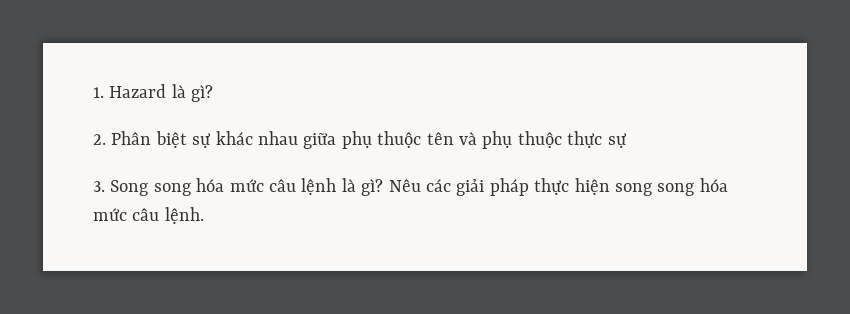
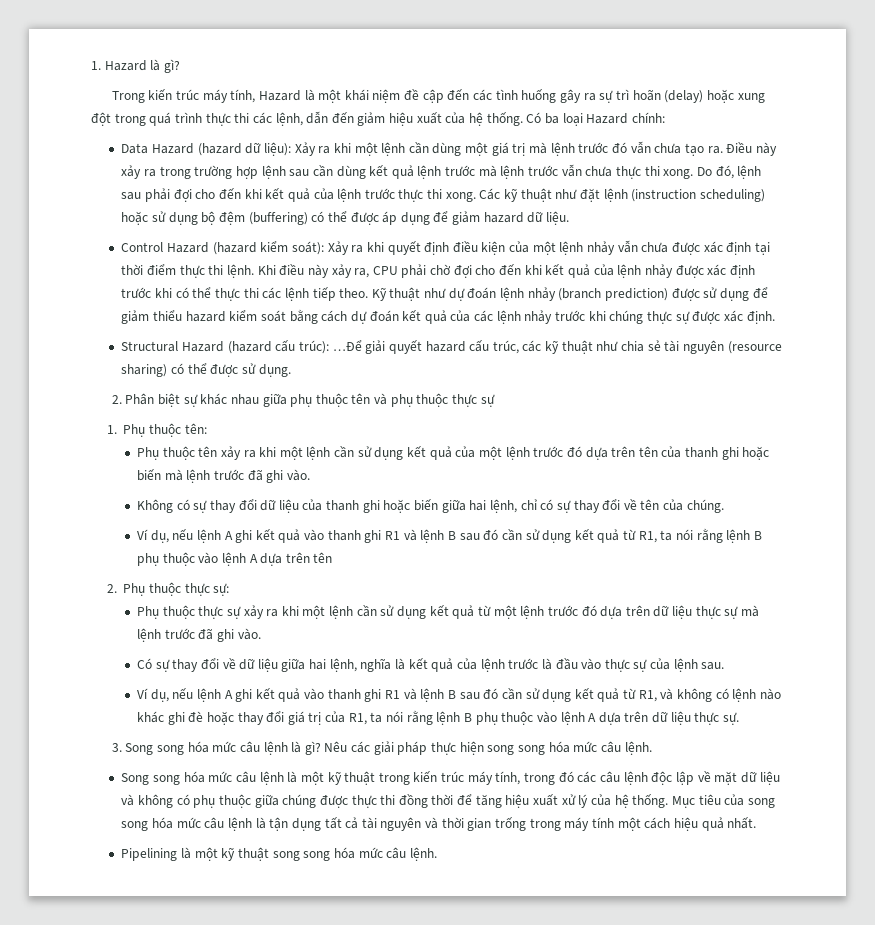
+ Trong kiến trúc máy tính, Hazard là một khái niệm đề cập đến các tình huống gây ra sự trì hoãn (delay) hoặc xung đột trong quá trình thực thi các lệnh, dẫn đến giảm hiệu xuất của hệ thống. Có ba loại Hazard chính:
+ Data Hazard (hazard dữ liệu): Xảy ra khi một lệnh cần dùng một giá trị mà lệnh trước đó vẫn chưa tạo ra. Điều này xảy ra trong trường hợp lệnh sau cần dùng kết quả lệnh trước mà lệnh trước vẫn chưa thực thi xong. Do đó, lệnh sau phải đợi cho đến khi kết quả của lệnh trước thực thi xong. Các kỹ thuật như đặt lệnh (instruction scheduling) hoặc sử dụng bộ đệm (buffering) có thể được áp dụng để giảm hazard dữ liệu.
+ Control Hazard (hazard kiểm soát): Xảy ra khi quyết định điều kiện của một lệnh nhảy vẫn chưa được xác định tại thời điểm thực thi lệnh. Khi điều này xảy ra, CPU phải chờ đợi cho đến khi kết quả của lệnh nhảy được xác định trước khi có thể thực thi các lệnh tiếp theo. Kỹ thuật như dự đoán lệnh nhảy (branch prediction) được sử dụng để giảm thiểu hazard kiểm soát bằng cách dự đoán kết quả của các lệnh nhảy trước khi chúng thực sự được xác định.
+ Structural Hazard (hazard cấu trúc): …Để giải quyết hazard cấu trúc, các kỹ thuật như chia sẻ tài nguyên (resource sharing) có thể được sử dụng.
+ 1. Phụ thuộc tên:
+ Phụ thuộc tên xảy ra khi một lệnh cần sử dụng kết quả của một lệnh trước đó dựa trên tên của thanh ghi hoặc biến mà lệnh trước đã ghi vào.
+ Không có sự thay đổi dữ liệu của thanh ghi hoặc biến giữa hai lệnh, chỉ có sự thay đổi về tên của chúng.
+ Ví dụ, nếu lệnh A ghi kết quả vào thanh ghi R1 và lệnh B sau đó cần sử dụng kết quả từ R1, ta nói rằng lệnh B phụ thuộc vào lệnh A dựa trên tên
+ 2. Phụ thuộc thực sự:
+ Phụ thuộc thực sự xảy ra khi một lệnh cần sử dụng kết quả từ một lệnh trước đó dựa trên dữ liệu thực sự mà lệnh trước đã ghi vào.
+ Có sự thay đổi về dữ liệu giữa hai lệnh, nghĩa là kết quả của lệnh trước là đầu vào thực sự của lệnh sau.
+ Ví dụ, nếu lệnh A ghi kết quả vào thanh ghi R1 và lệnh B sau đó cần sử dụng kết quả từ R1, và không có lệnh nào khác ghi đè hoặc thay đổi giá trị của R1, ta nói rằng lệnh B phụ thuộc vào lệnh A dựa trên dữ liệu thực sự.
+ Song song hóa mức câu lệnh là một kỹ thuật trong kiến trúc máy tính, trong đó các câu lệnh độc lập về mặt dữ liệu và không có phụ thuộc giữa chúng được thực thi đồng thời để tăng hiệu xuất xử lý của hệ thống. Mục tiêu của song song hóa mức câu lệnh là tận dụng tất cả tài nguyên và thời gian trống trong máy tính một cách hiệu quả nhất.
+ Pipelining là một kỹ thuật song song hóa mức câu lệnh.

